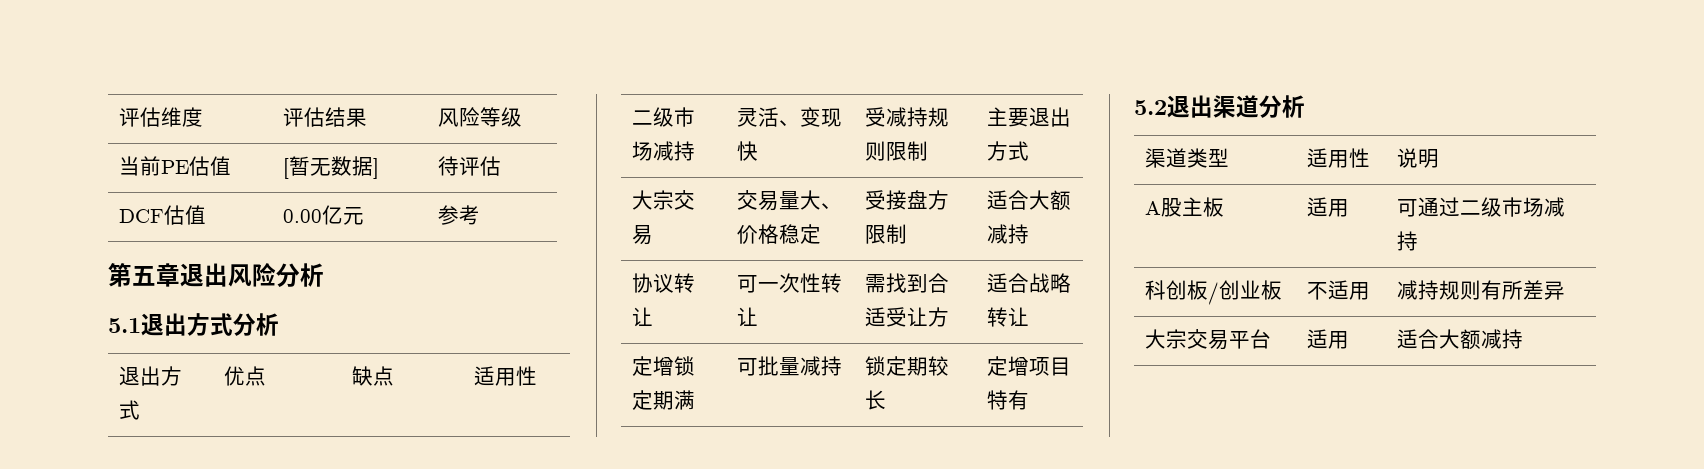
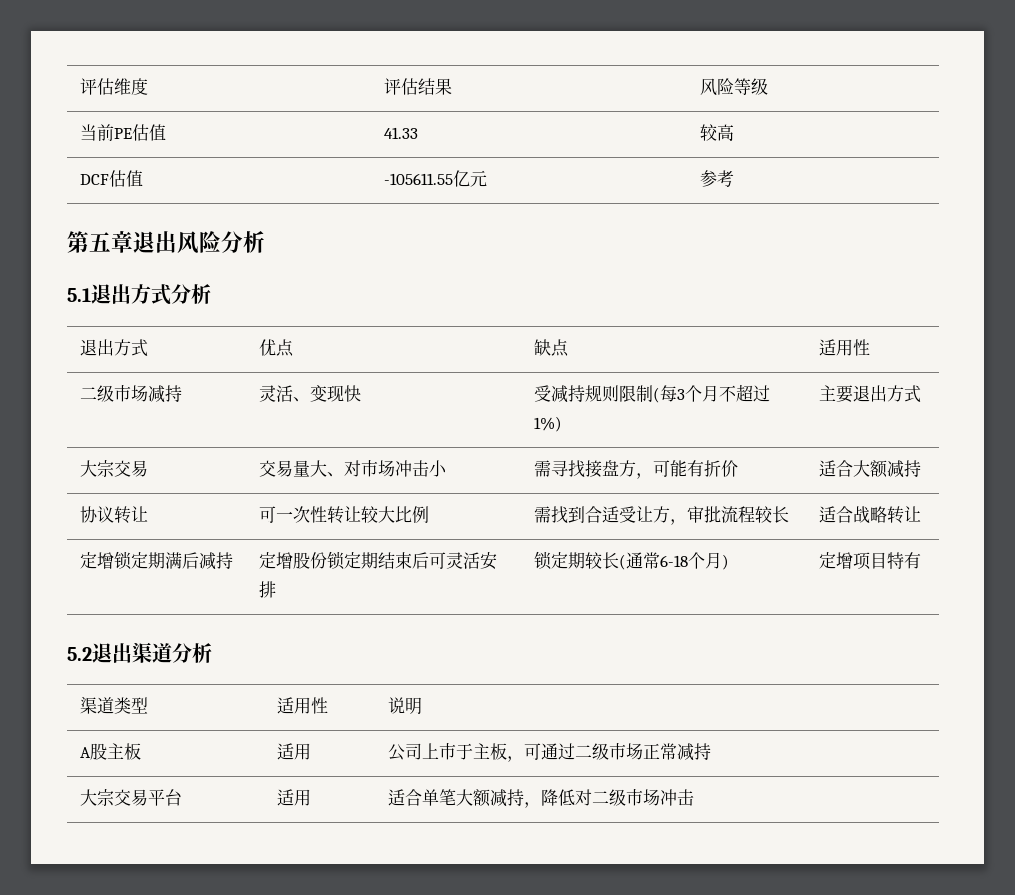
- 当前PE估值 | [暂无数据] | 待评估
+ 当前PE估值 | 41.33 | 较高
- DCF估值 | 0.00亿元 | 参考
+ DCF估值 | -105611.55亿元 | 参考
- 二级市场减持 | 灵活、变现快 | 受减持规则限制 | 主要退出方式
+ 二级市场减持 | 灵活、变现快 | 受减持规则限制(每3个月不超过1%) | 主要退出方式
- 大宗交易 | 交易量大、价格稳定 | 受接盘方限制 | 适合大额减持
+ 大宗交易 | 交易量大、对市场冲击小 | 需寻找接盘方，可能有折价 | 适合大额减持
- 协议转让 | 可一次性转让 | 需找到合适受让方 | 适合战略转让
+ 协议转让 | 可一次性转让较大比例 | 需找到合适受让方，审批流程较长 | 适合战略转让
- 定增锁定期满 | 可批量减持 | 锁定期较长 | 定增项目特有
+ 定增锁定期满后减持 | 定增股份锁定期结束后可灵活安排 | 锁定期较长(通常6-18个月) | 定增项目特有
- A股主板 | 适用 | 可通过二级市场减持
- 科创板/创业板 | 不适用 | 减持规则有所差异
+ A股主板 | 适用 | 公司上市于主板，可通过二级市场正常减持
- 大宗交易平台 | 适用 | 适合大额减持
+ 大宗交易平台 | 适用 | 适合单笔大额减持，降低对二级市场冲击

